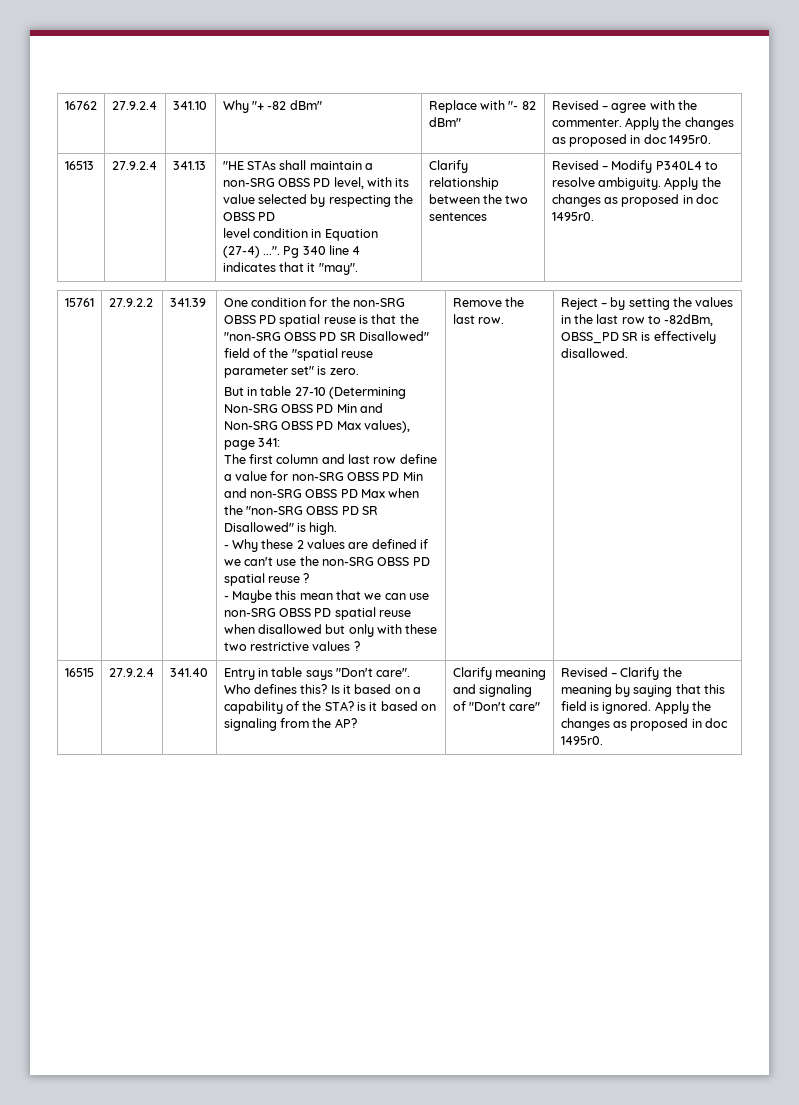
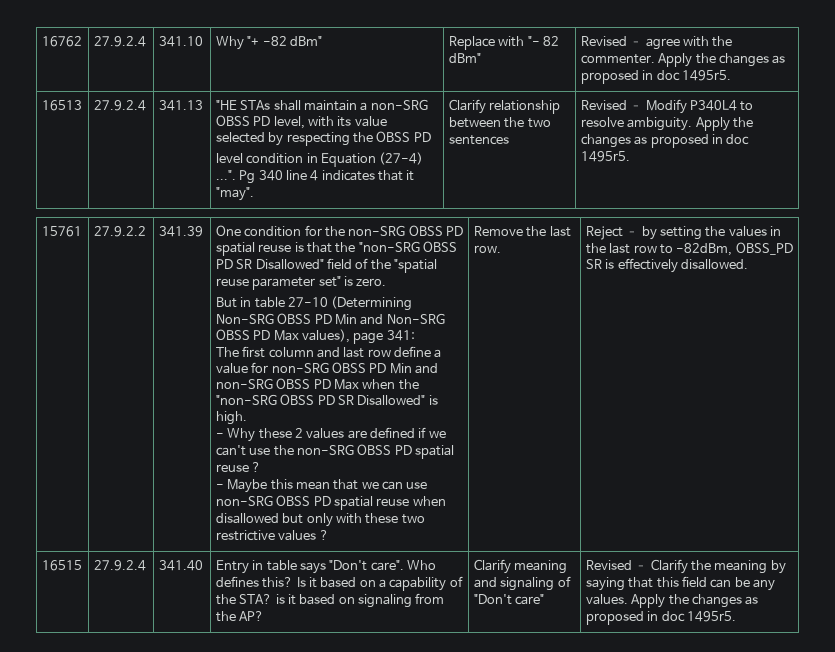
- 16762 | 27.9.2.4 | 341.10 | Why "+ -82 dBm" | Replace with "- 82 dBm" | Revised – agree with the commenter. Apply the changes as proposed in doc 1495r0.
+ 16762 | 27.9.2.4 | 341.10 | Why "+ -82 dBm" | Replace with "- 82 dBm" | Revised – agree with the commenter. Apply the changes as proposed in doc 1495r5.
- Revised – Modify P340L4 to resolve ambiguity. Apply the changes as proposed in doc 1495r0.
+ Revised – Modify P340L4 to resolve ambiguity. Apply the changes as proposed in doc 1495r5.
- Revised – Clarify the meaning by saying that this field is ignored. Apply the changes as proposed in doc 1495r0.
+ Revised – Clarify the meaning by saying that this field can be any values. Apply the changes as proposed in doc 1495r5.

